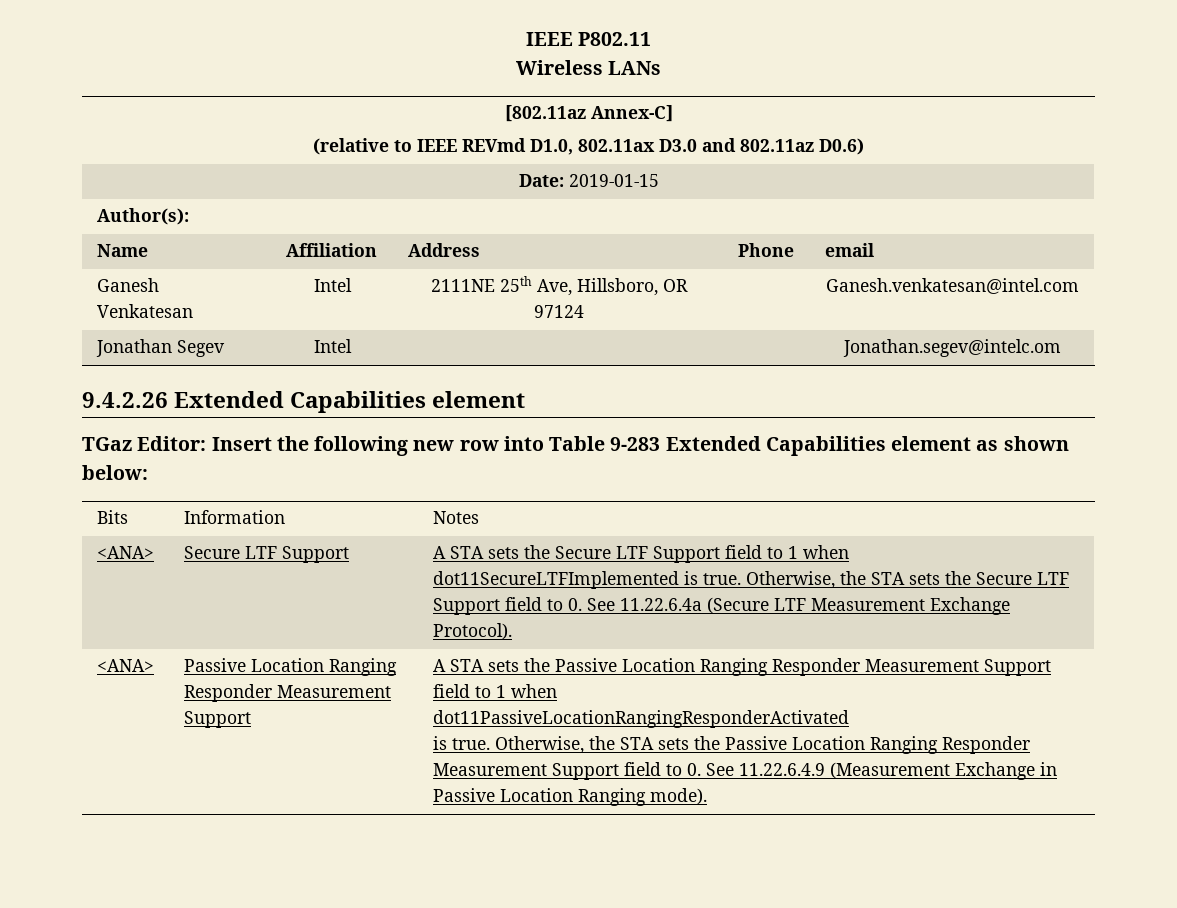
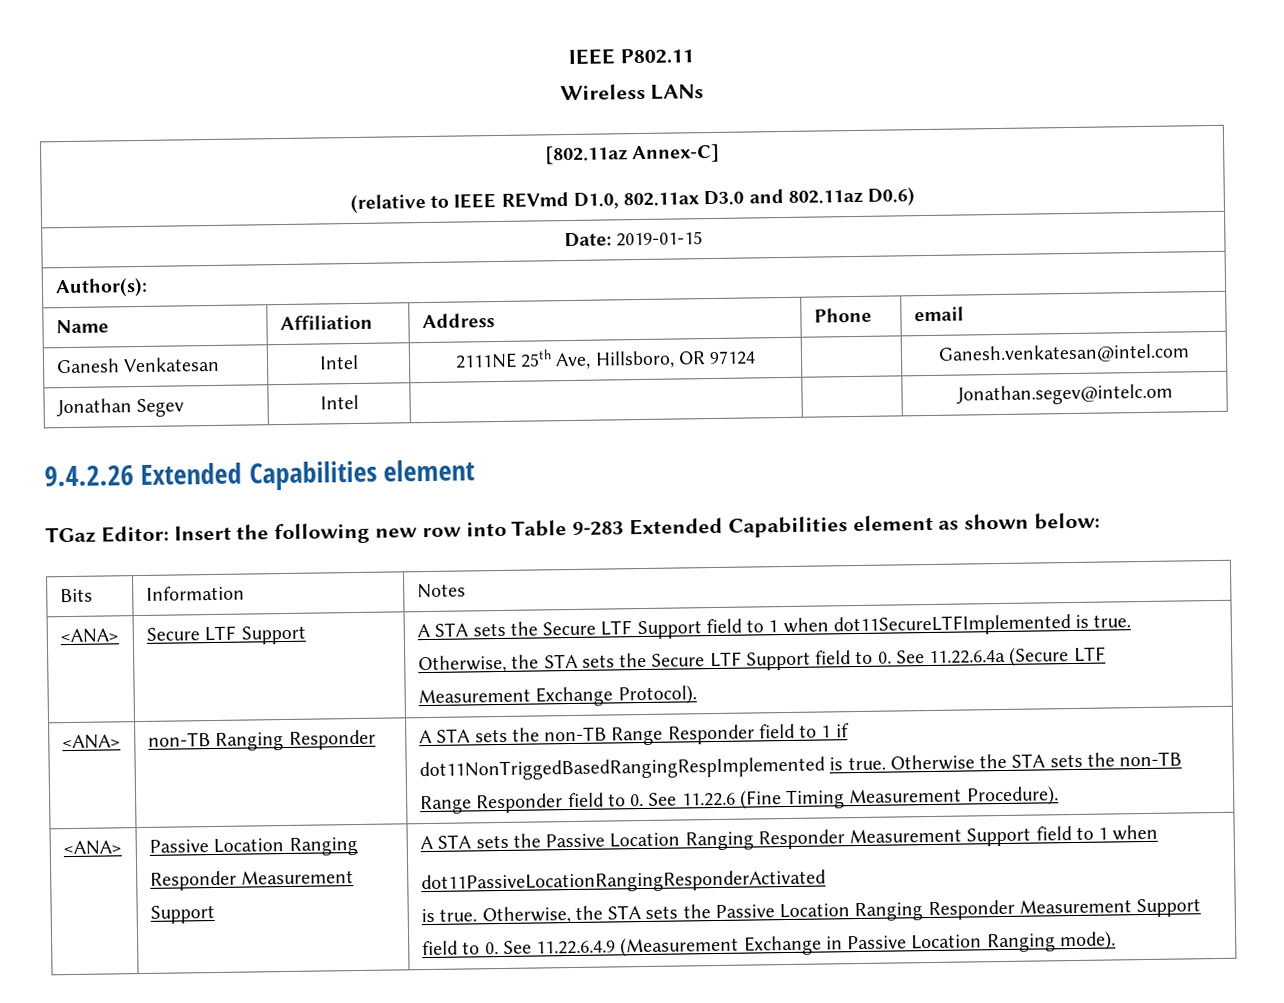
+ <ANA> | non-TB Ranging Responder | A STA sets the non-TB Range Responder field to 1 if dot11NonTriggedBasedRangingRespImplemented is true. Otherwise the STA sets the non-TB Range Responder field to 0. See 11.22.6 (Fine Timing Measurement Procedure).

